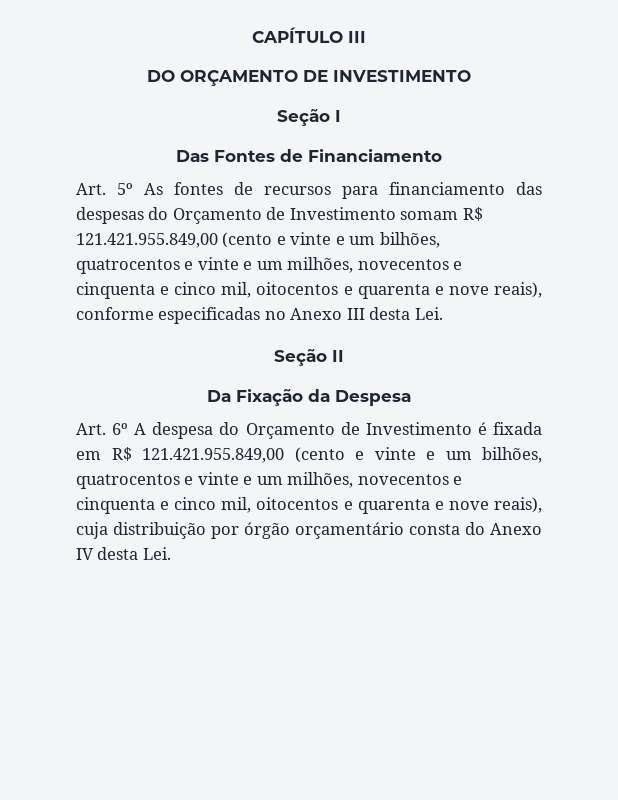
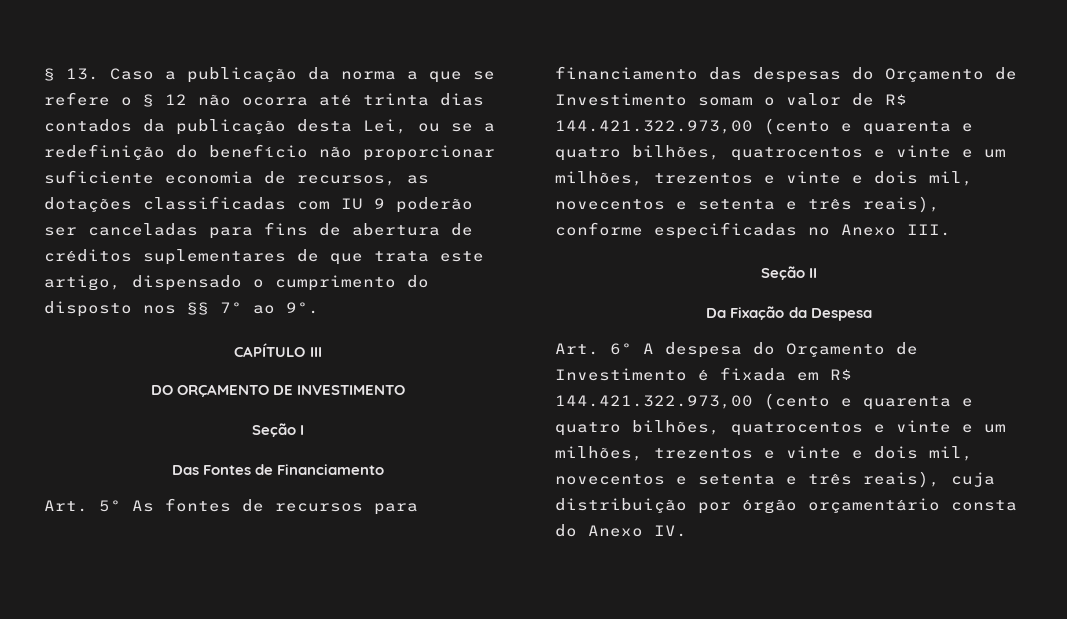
+ § 13. Caso a publicação da norma a que se refere o § 12 não ocorra até trinta dias contados da publicação desta Lei, ou se a redefinição do benefício não proporcionar suficiente economia de recursos, as dotações classificadas com IU 9 poderão ser canceladas para fins de abertura de créditos suplementares de que trata este artigo, dispensado o cumprimento do disposto nos §§ 7º ao 9º.
- Art. 5º As fontes de recursos para financiamento das despesas do Orçamento de Investimento somam R$ 121.421.955.849,00 (cento e vinte e um bilhões, quatrocentos e vinte e um milhões, novecentos e cinquenta e cinco mil, oitocentos e quarenta e nove reais), conforme especificadas no Anexo III desta Lei.
+ Art. 5º As fontes de recursos para financiamento das despesas do Orçamento de Investimento somam o valor de R$ 144.421.322.973,00 (cento e quarenta e quatro bilhões, quatrocentos e vinte e um milhões, trezentos e vinte e dois mil, novecentos e setenta e três reais), conforme especificadas no Anexo III.
- Art. 6º A despesa do Orçamento de Investimento é fixada em R$ 121.421.955.849,00 (cento e vinte e um bilhões, quatrocentos e vinte e um milhões, novecentos e cinquenta e cinco mil, oitocentos e quarenta e nove reais), cuja distribuição por órgão orçamentário consta do Anexo IV desta Lei.
+ Art. 6º A despesa do Orçamento de Investimento é fixada em R$ 144.421.322.973,00 (cento e quarenta e quatro bilhões, quatrocentos e vinte e um milhões, trezentos e vinte e dois mil, novecentos e setenta e três reais), cuja distribuição por órgão orçamentário consta do Anexo IV.

